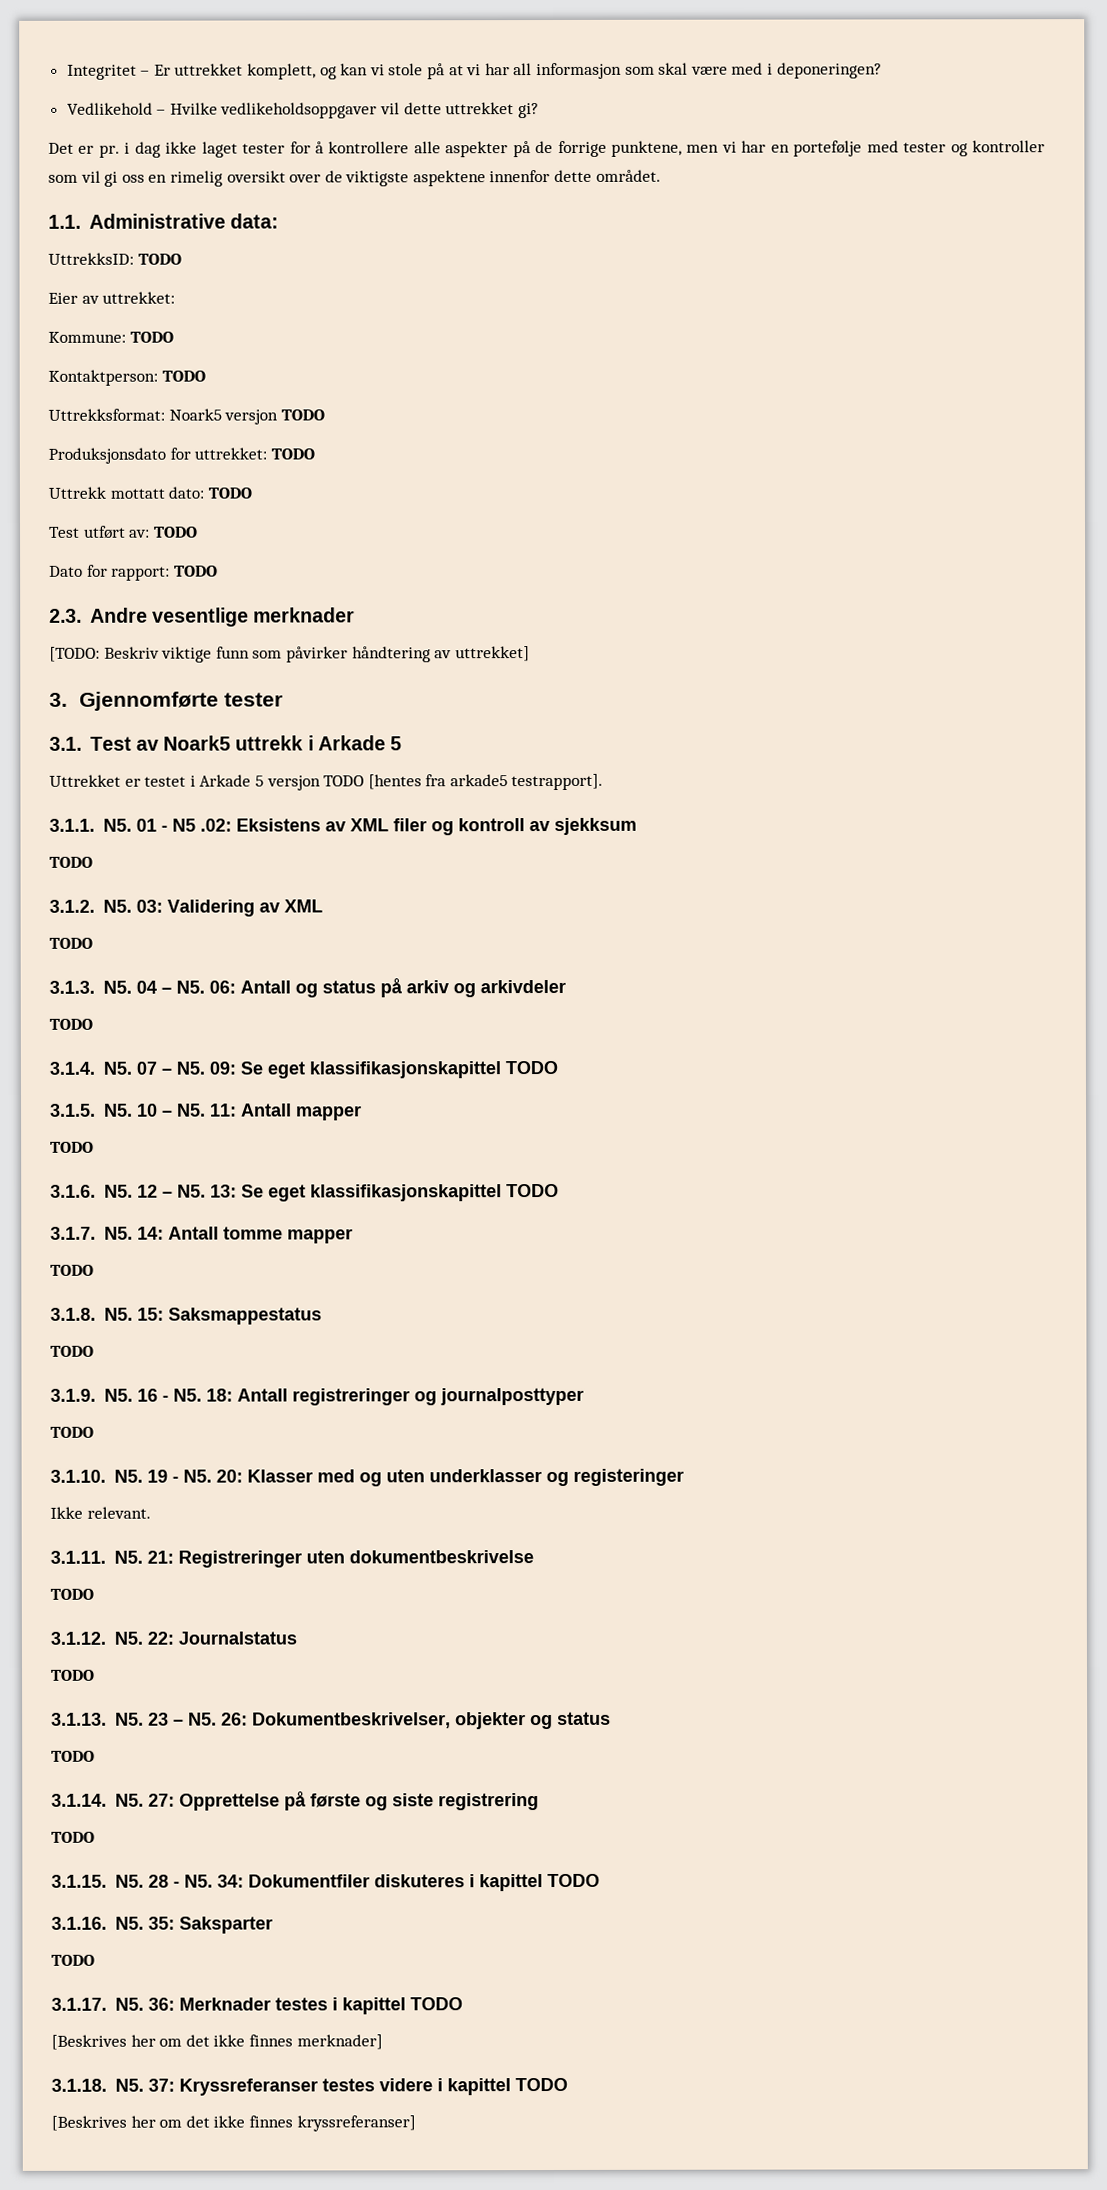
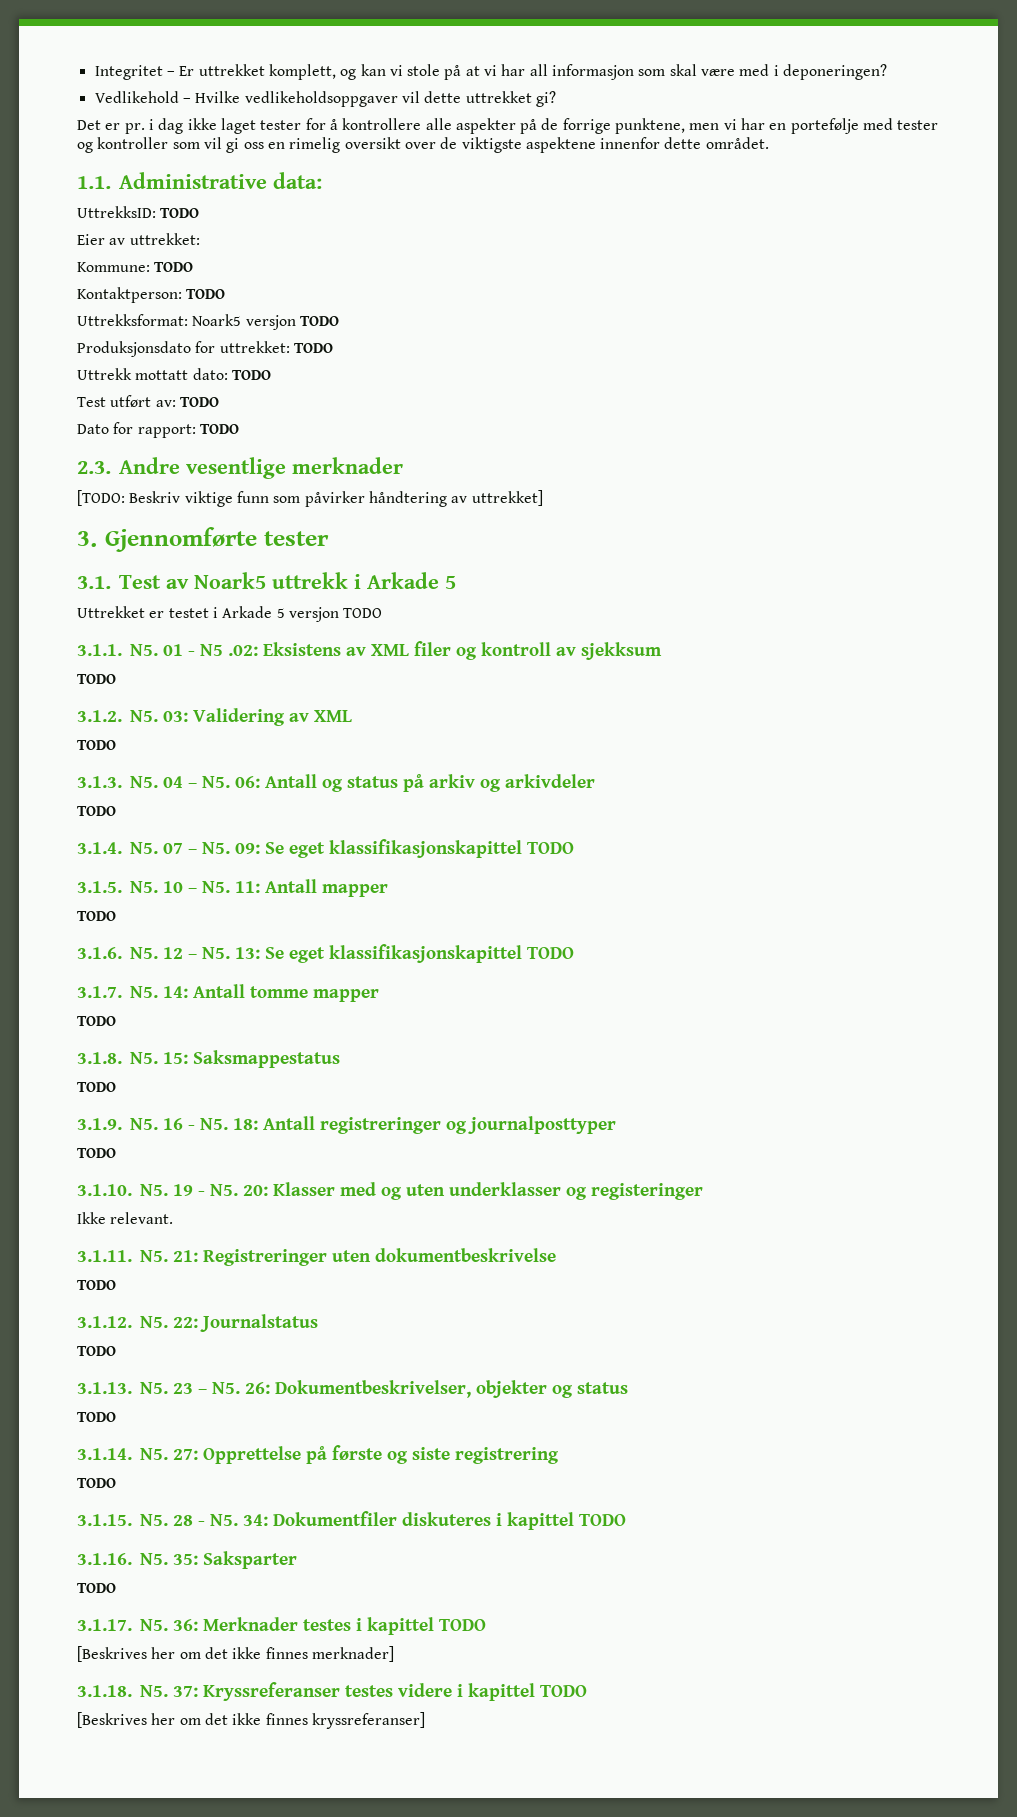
- Uttrekket er testet i Arkade 5 versjon TODO [hentes fra arkade5 testrapport].
+ Uttrekket er testet i Arkade 5 versjon TODO

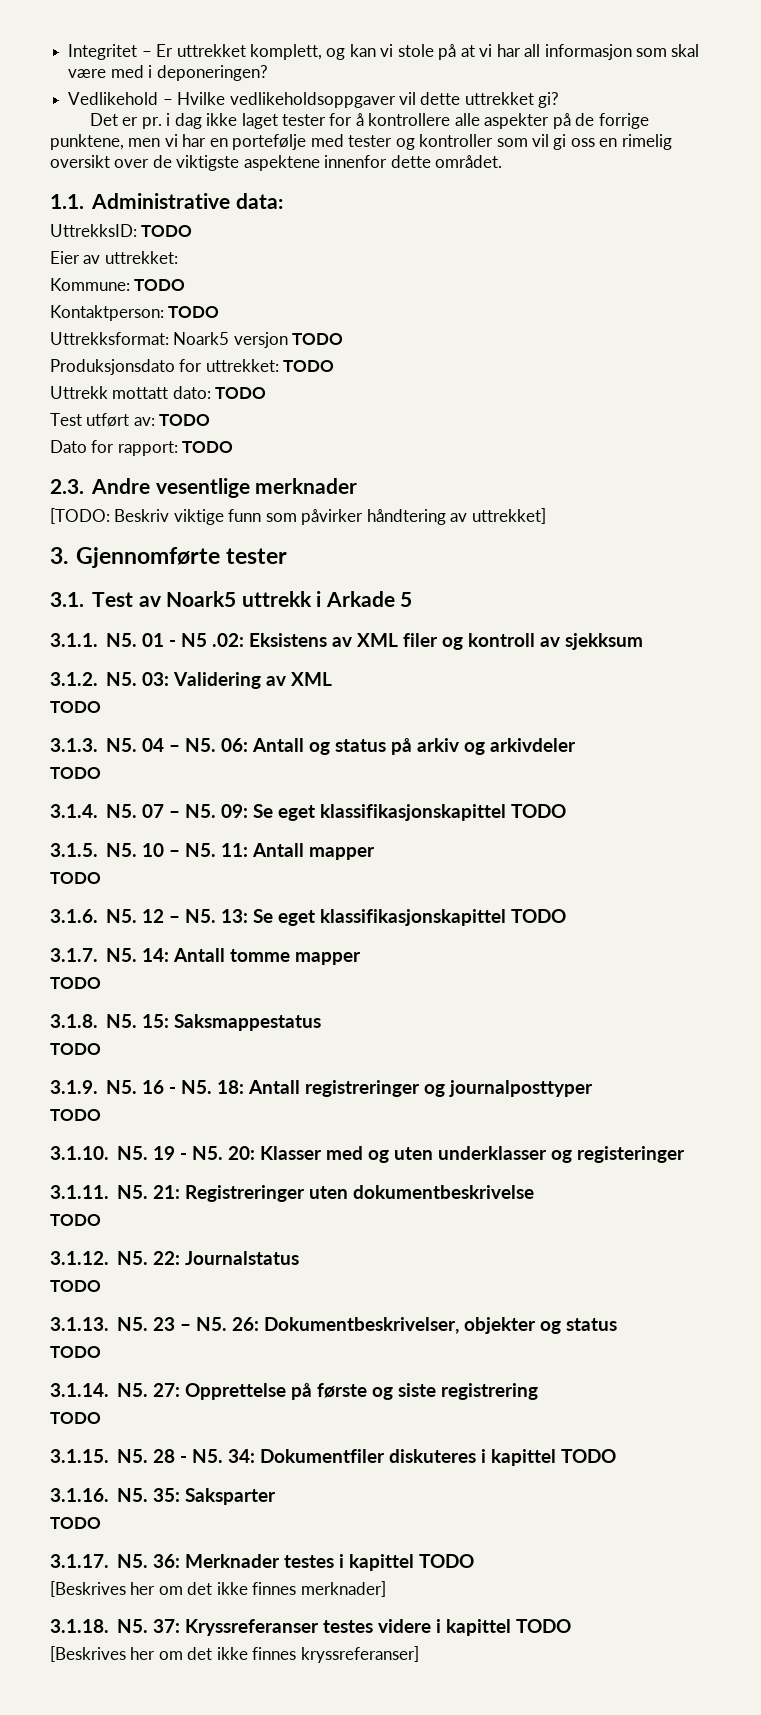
- Uttrekket er testet i Arkade 5 versjon TODO
  3.1.1. N5. 01 - N5 .02: Eksistens av XML filer og kontroll av sjekksum
- TODO
- Ikke relevant.

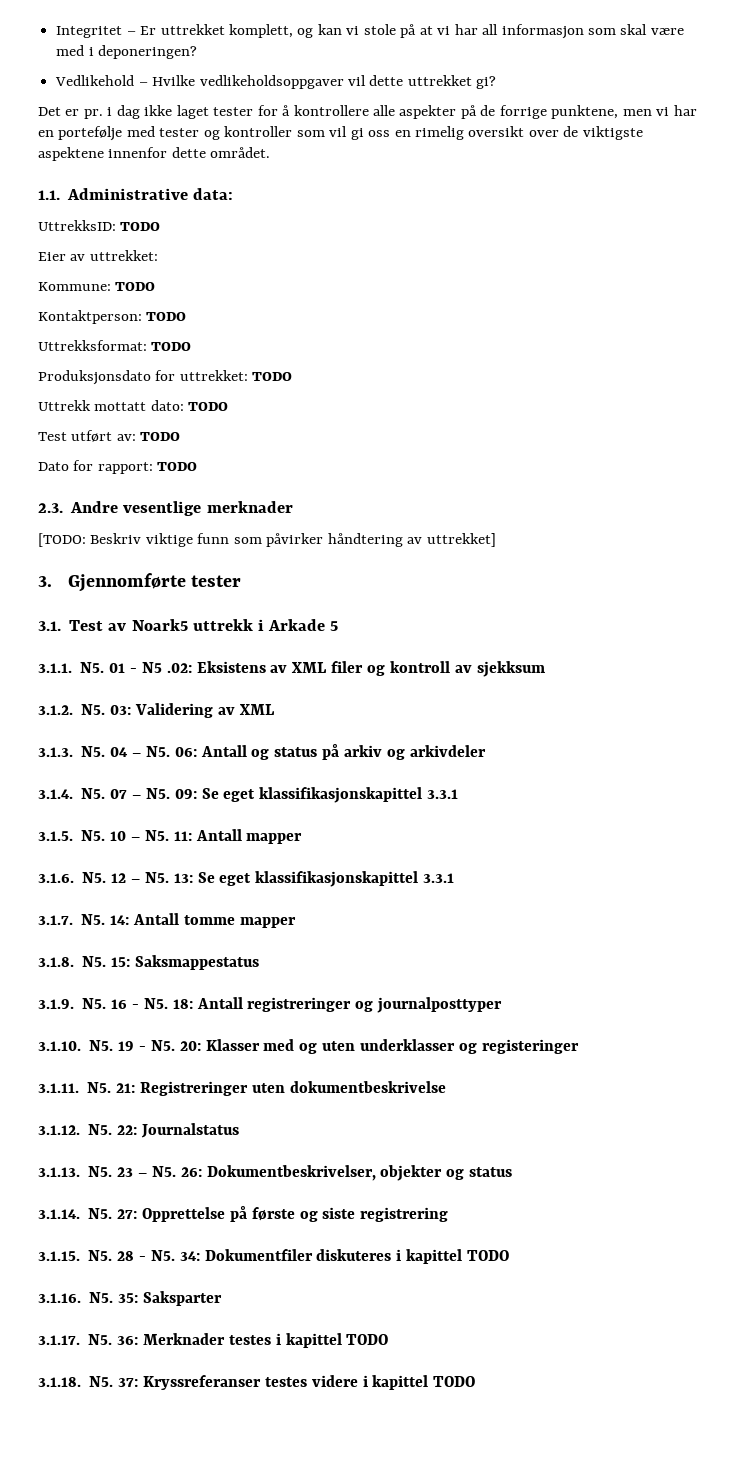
- Uttrekksformat: Noark5 versjon TODO
+ Uttrekksformat: TODO
  3.1.2. N5. 03: Validering av XML
- TODO
  3.1.3. N5. 04 – N5. 06: Antall og status på arkiv og arkivdeler
- TODO
- 3.1.4. N5. 07 – N5. 09: Se eget klassifikasjonskapittel TODO
+ 3.1.4. N5. 07 – N5. 09: Se eget klassifikasjonskapittel 3.3.1
  3.1.5. N5. 10 – N5. 11: Antall mapper
- TODO
- 3.1.6. N5. 12 – N5. 13: Se eget klassifikasjonskapittel TODO
+ 3.1.6. N5. 12 – N5. 13: Se eget klassifikasjonskapittel 3.3.1
  3.1.7. N5. 14: Antall tomme mapper
- TODO
  3.1.8. N5. 15: Saksmappestatus
- TODO
  3.1.9. N5. 16 - N5. 18: Antall registreringer og journalposttyper
- TODO
  3.1.11. N5. 21: Registreringer uten dokumentbeskrivelse
- TODO
  3.1.12. N5. 22: Journalstatus
- TODO
  3.1.13. N5. 23 – N5. 26: Dokumentbeskrivelser, objekter og status
- TODO
  3.1.14. N5. 27: Opprettelse på første og siste registrering
- TODO
  3.1.16. N5. 35: Saksparter
- TODO
- [Beskrives her om det ikke finnes merknader]
- [Beskrives her om det ikke finnes kryssreferanser]

